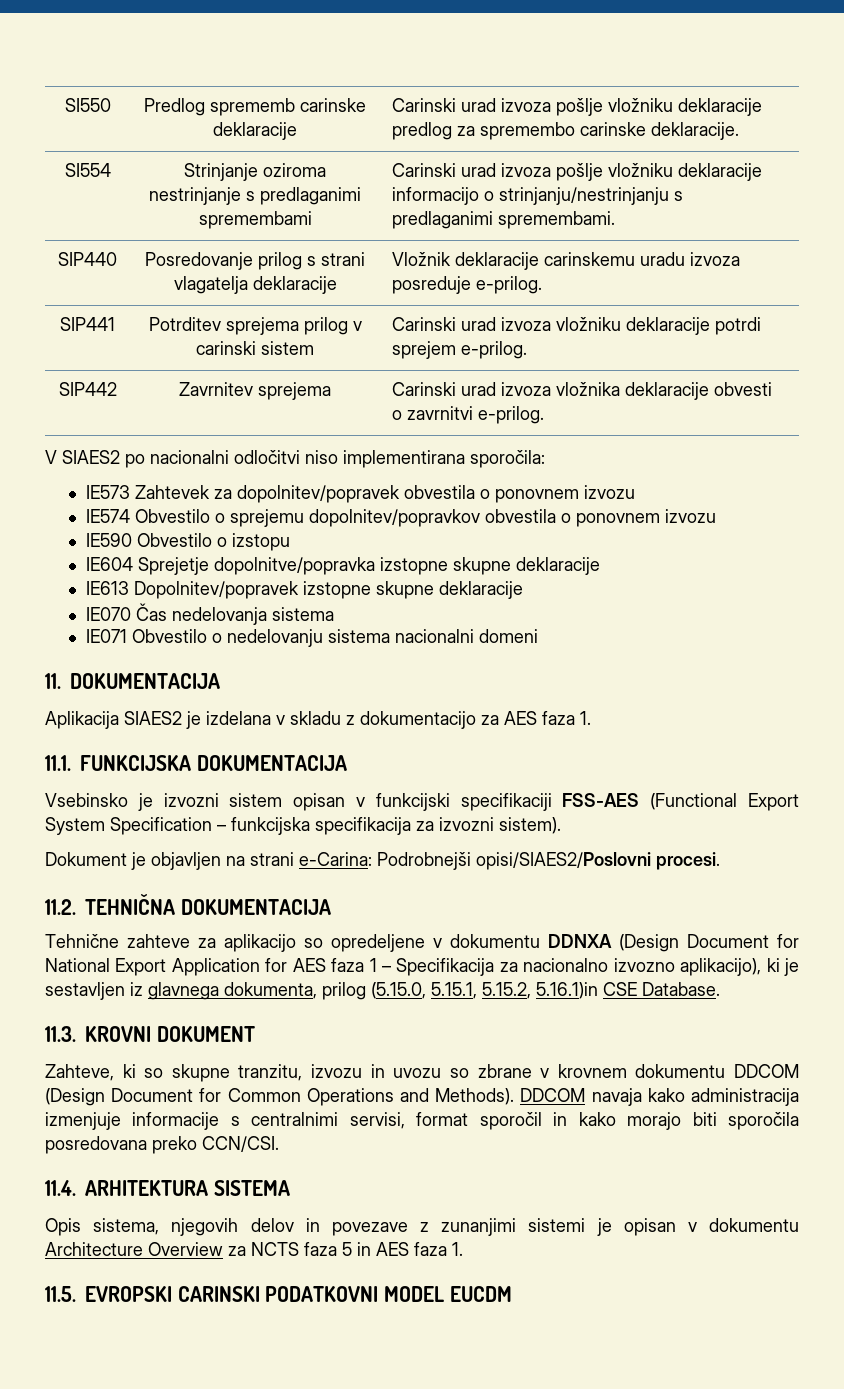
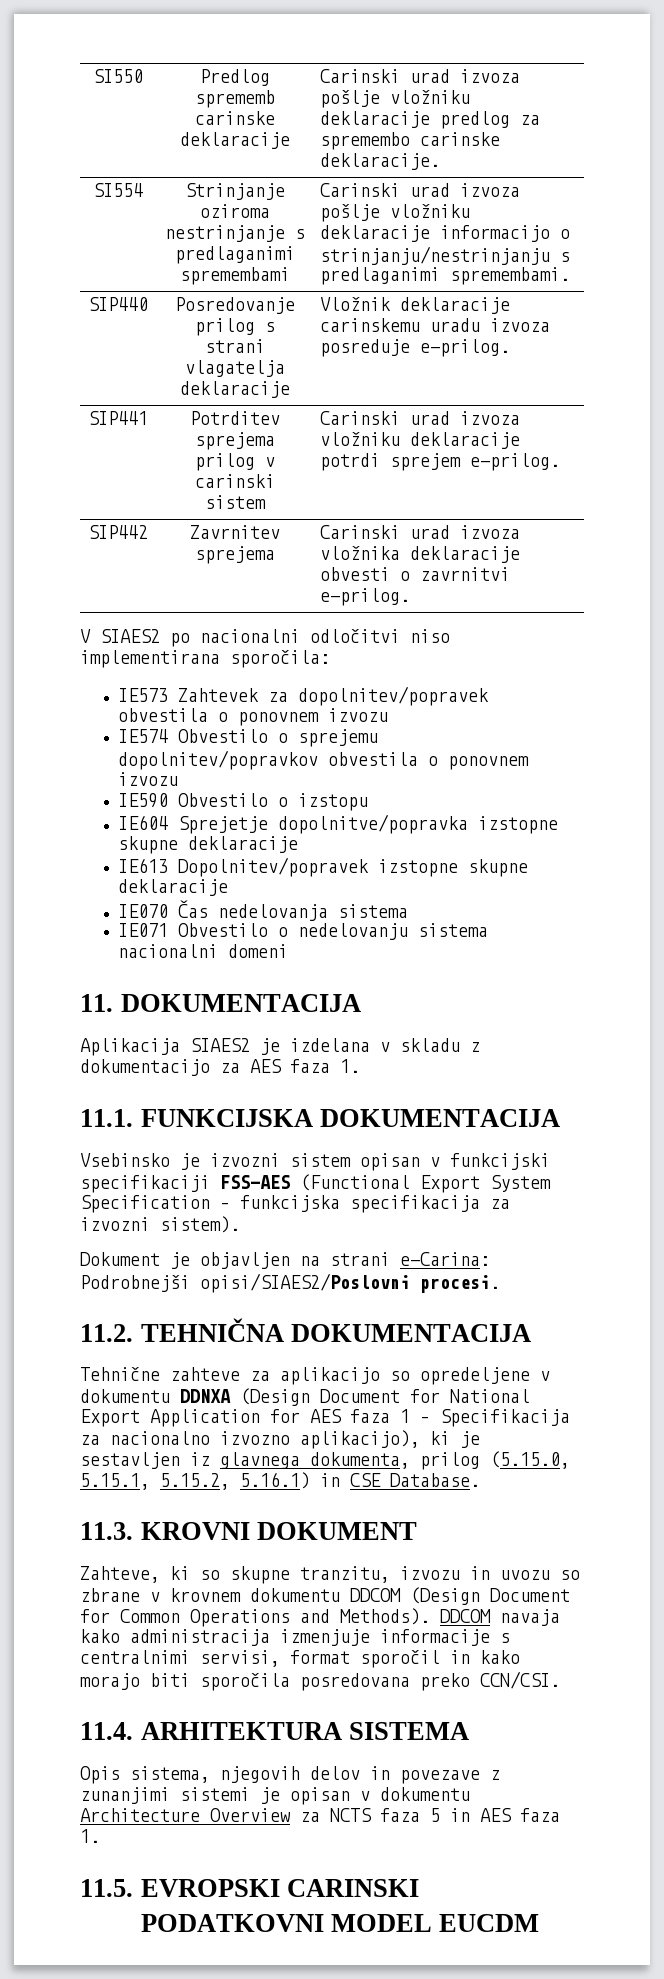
- Tehnične zahteve za aplikacijo so opredeljene v dokumentu DDNXA (Design Document for National Export Application for AES faza 1 – Specifikacija za nacionalno izvozno aplikacijo), ki je sestavljen iz glavnega dokumenta, prilog (5.15.0, 5.15.1, 5.15.2, 5.16.1)in CSE Database.
+ Tehnične zahteve za aplikacijo so opredeljene v dokumentu DDNXA (Design Document for National Export Application for AES faza 1 – Specifikacija za nacionalno izvozno aplikacijo), ki je sestavljen iz glavnega dokumenta, prilog (5.15.0, 5.15.1, 5.15.2, 5.16.1) in CSE Database.

